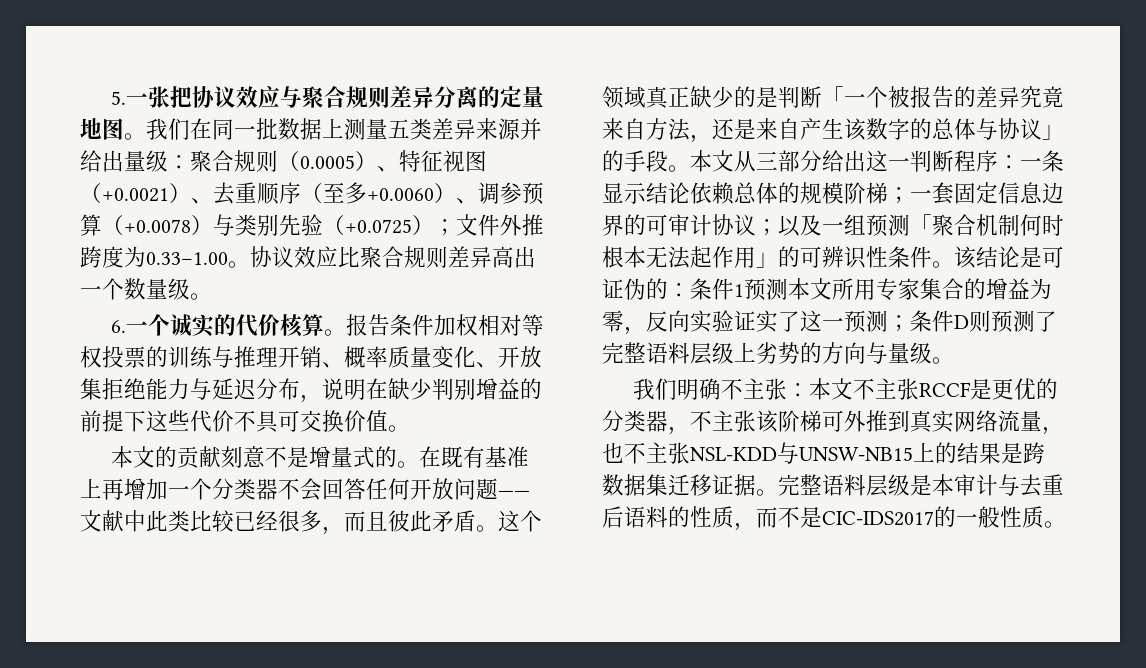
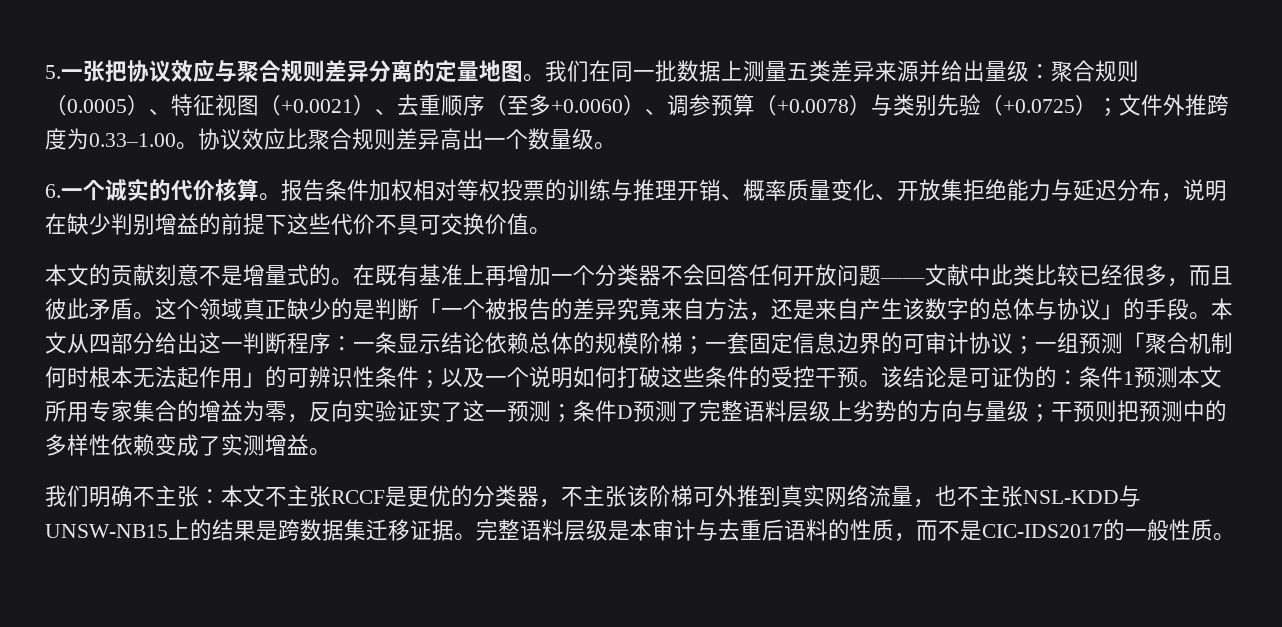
- 本文从三部分给出这一判断程序：一条显示结论依赖总体的规模阶梯；一套固定信息边界的可审计协议；以及一组预测「聚合机制何时根本无法起作用」的可辨识性条件。
+ 本文从四部分给出这一判断程序：一条显示结论依赖总体的规模阶梯；一套固定信息边界的可审计协议；一组预测「聚合机制何时根本无法起作用」的可辨识性条件；以及一个说明如何打破这些条件的受控干预。
- 该结论是可证伪的：条件1预测本文所用专家集合的增益为零，反向实验证实了这一预测；条件D则预测了完整语料层级上劣势的方向与量级。
+ 该结论是可证伪的：条件1预测本文所用专家集合的增益为零，反向实验证实了这一预测；条件D预测了完整语料层级上劣势的方向与量级；干预则把预测中的多样性依赖变成了实测增益。

